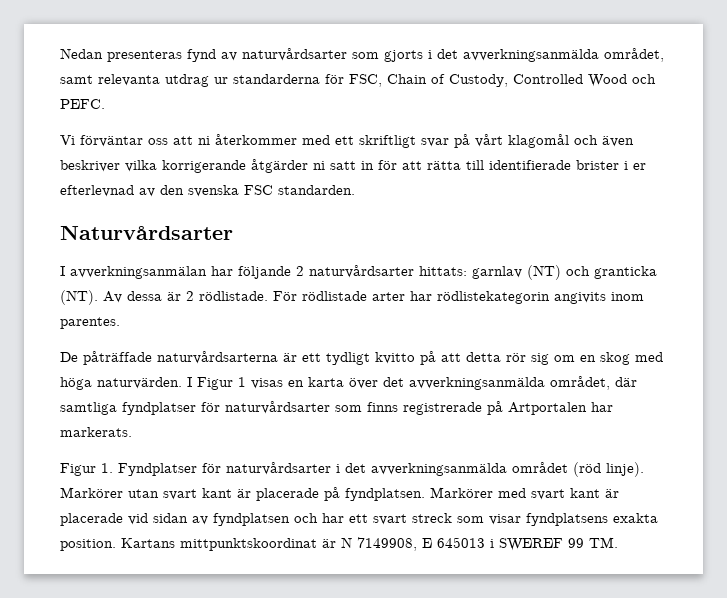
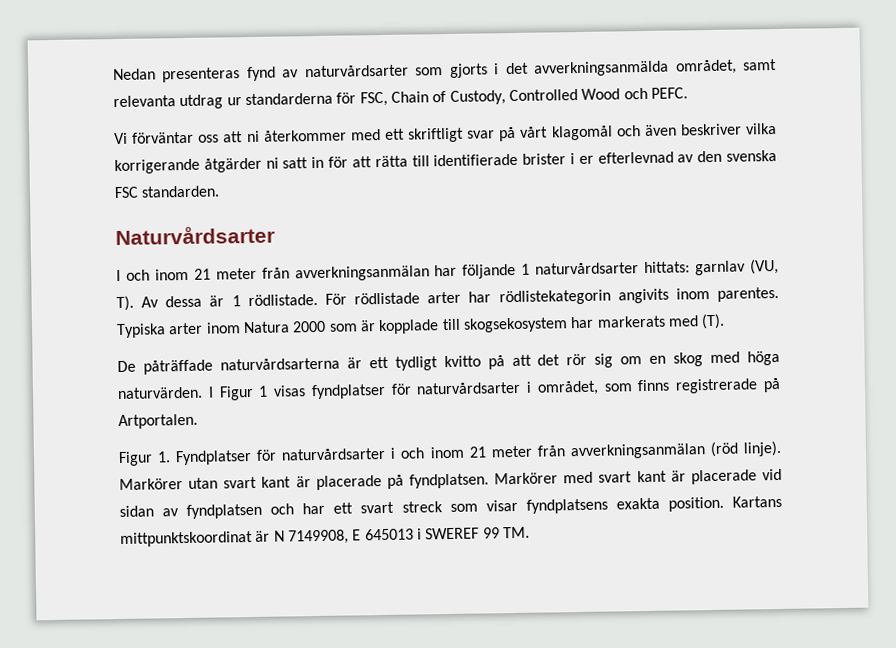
- I avverkningsanmälan har följande 2 naturvårdsarter hittats: garnlav (NT) och granticka (NT). Av dessa är 2 rödlistade.
+ I och inom 21 meter från avverkningsanmälan har följande 1 naturvårdsarter hittats: garnlav (VU, T). Av dessa är 1 rödlistade.
+ Typiska arter inom Natura 2000 som är kopplade till skogsekosystem har markerats med (T).
- De påträffade naturvårdsarterna är ett tydligt kvitto på att detta rör sig om en skog med höga naturvärden.
+ De påträffade naturvårdsarterna är ett tydligt kvitto på att det rör sig om en skog med höga naturvärden.
- I Figur 1 visas en karta över det avverkningsanmälda området, där samtliga fyndplatser för naturvårdsarter som finns registrerade på Artportalen har markerats.
+ I Figur 1 visas fyndplatser för naturvårdsarter i området, som finns registrerade på Artportalen.
- Figur 1. Fyndplatser för naturvårdsarter i det avverkningsanmälda området (röd linje).
+ Figur 1. Fyndplatser för naturvårdsarter i och inom 21 meter från avverkningsanmälan (röd linje).

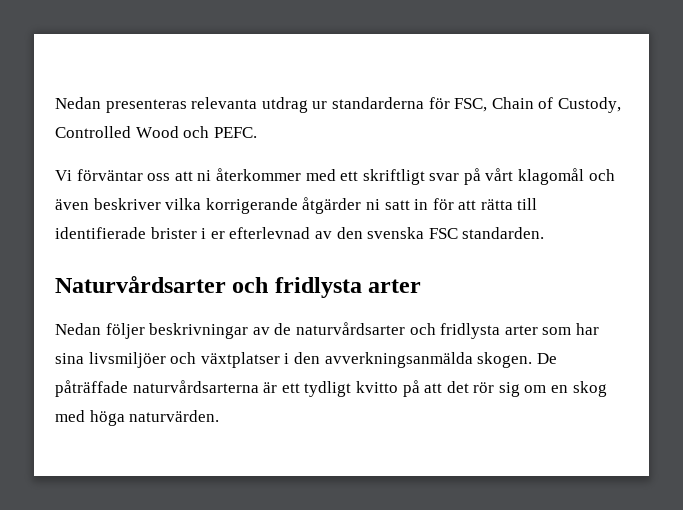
- Nedan presenteras fynd av naturvårdsarter som gjorts i det avverkningsanmälda området, samt relevanta utdrag ur standarderna för FSC, Chain of Custody, Controlled Wood och PEFC.
+ Nedan presenteras relevanta utdrag ur standarderna för FSC, Chain of Custody, Controlled Wood och PEFC.
- Naturvårdsarter
- I och inom 21 meter från avverkningsanmälan har följande 1 naturvårdsarter hittats: garnlav (VU, T). Av dessa är 1 rödlistade. För rödlistade arter har rödlistekategorin angivits inom parentes. Typiska arter inom Natura 2000 som är kopplade till skogsekosystem har markerats med (T).
- De påträffade naturvårdsarterna är ett tydligt kvitto på att det rör sig om en skog med höga naturvärden. I Figur 1 visas fyndplatser för naturvårdsarter i området, som finns registrerade på Artportalen.
- Figur 1. Fyndplatser för naturvårdsarter i och inom 21 meter från avverkningsanmälan (röd linje). Markörer utan svart kant är placerade på fyndplatsen. Markörer med svart kant är placerade vid sidan av fyndplatsen och har ett svart streck som visar fyndplatsens exakta position. Kartans mittpunktskoordinat är N 7149908, E 645013 i SWEREF 99 TM.
+ Naturvårdsarter och fridlysta arter
+ Nedan följer beskrivningar av de naturvårdsarter och fridlysta arter som har sina livsmiljöer och växtplatser i den avverkningsanmälda skogen. De påträffade naturvårdsarterna är ett tydligt kvitto på att det rör sig om en skog med höga naturvärden.

